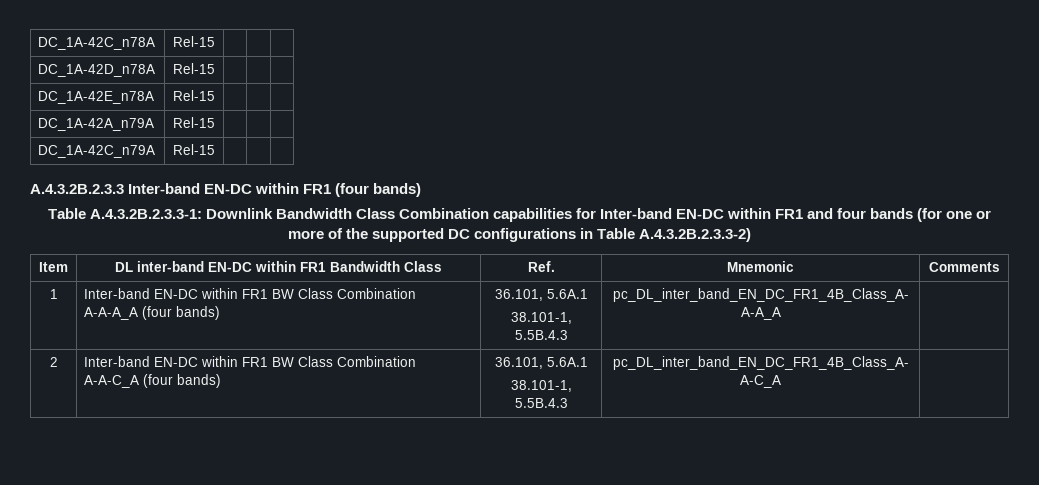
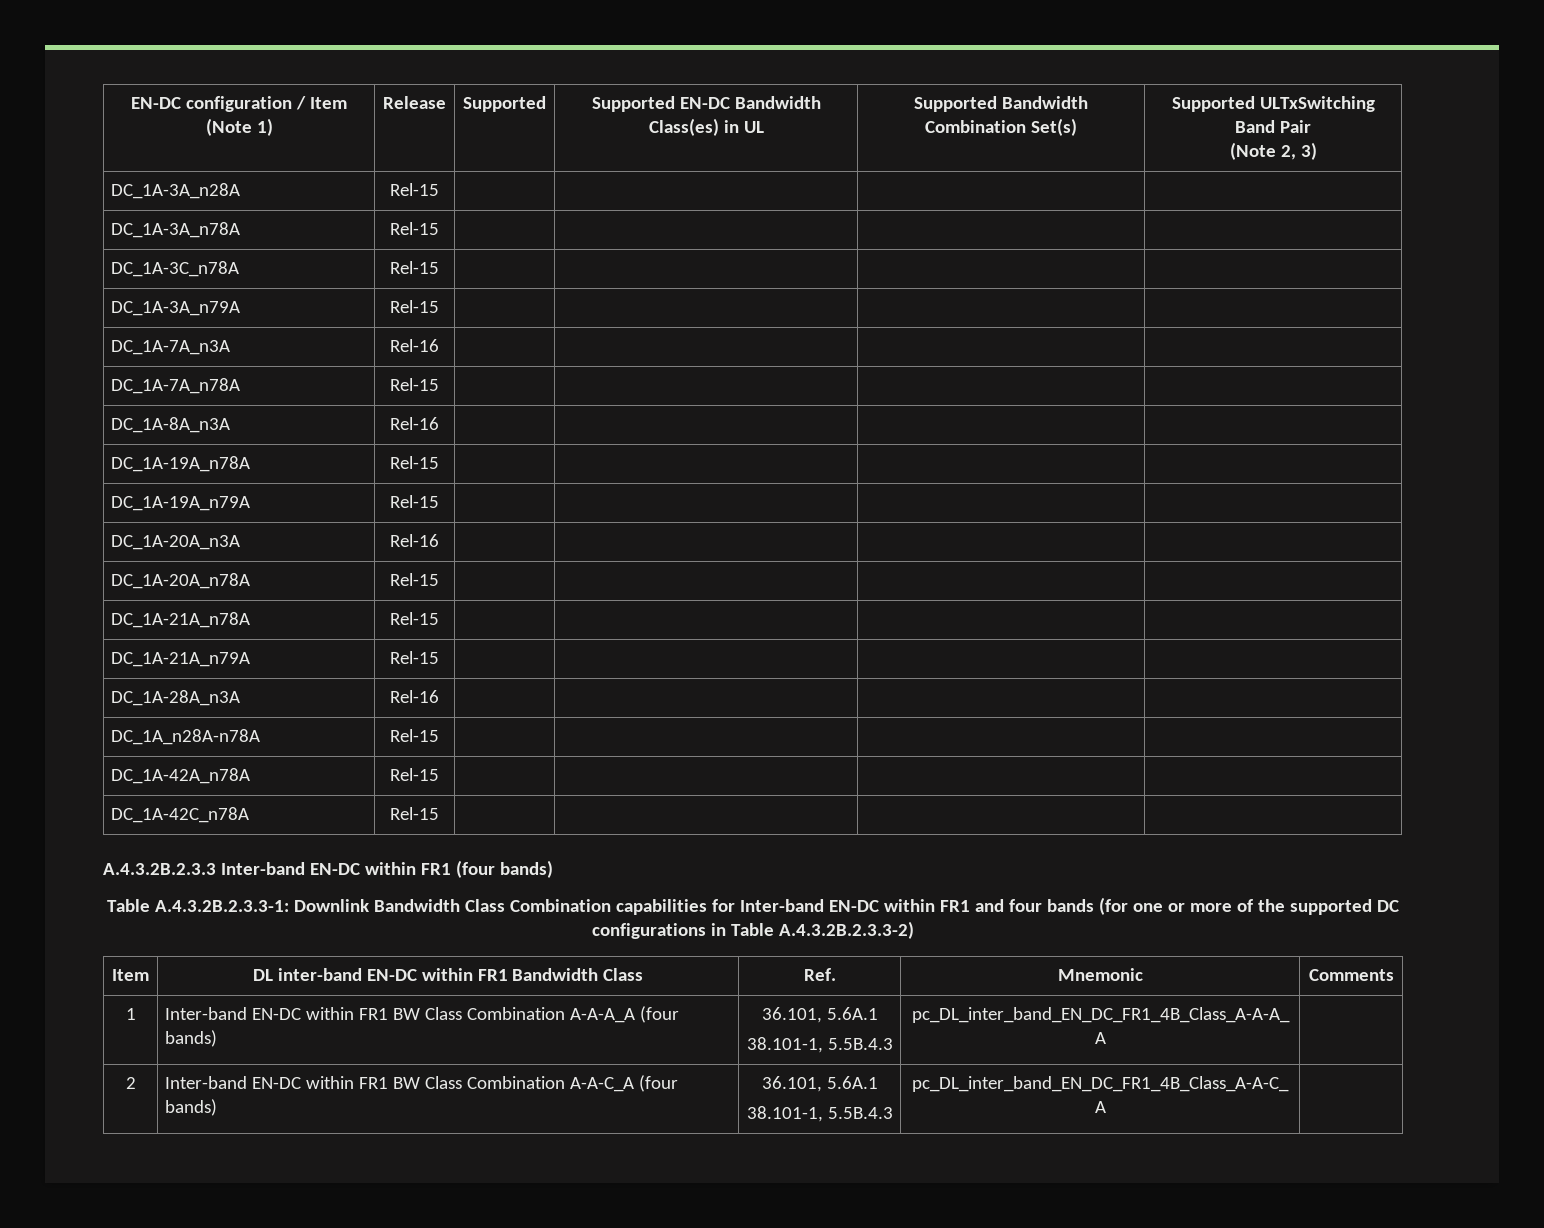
- DC_1A-42C_n78A | Rel-15 | | |
- DC_1A-42D_n78A | Rel-15 | | |
- DC_1A-42E_n78A | Rel-15 | | |
- DC_1A-42A_n79A | Rel-15 | | |
- DC_1A-42C_n79A | Rel-15 | | |
+ EN-DC configuration / Item (Note 1) | Release | Supported | Supported EN-DC Bandwidth Class(es) in UL | Supported Bandwidth Combination Set(s) | Supported ULTxSwitching Band Pair
+ (Note 2, 3)
+ DC_1A-3A_n28A | Rel-15 | | | |
+ DC_1A-3A_n78A | Rel-15 | | | |
+ DC_1A-3C_n78A | Rel-15 | | | |
+ DC_1A-3A_n79A | Rel-15 | | | |
+ DC_1A-7A_n3A | Rel-16 | | | |
+ DC_1A-7A_n78A | Rel-15 | | | |
+ DC_1A-8A_n3A | Rel-16 | | | |
+ DC_1A-19A_n78A | Rel-15 | | | |
+ DC_1A-19A_n79A | Rel-15 | | | |
+ DC_1A-20A_n3A | Rel-16 | | | |
+ DC_1A-20A_n78A | Rel-15 | | | |
+ DC_1A-21A_n78A | Rel-15 | | | |
+ DC_1A-21A_n79A | Rel-15 | | | |
+ DC_1A-28A_n3A | Rel-16 | | | |
+ DC_1A_n28A-n78A | Rel-15 | | | |
+ DC_1A-42A_n78A | Rel-15 | | | |
+ DC_1A-42C_n78A | Rel-15 | | | |

